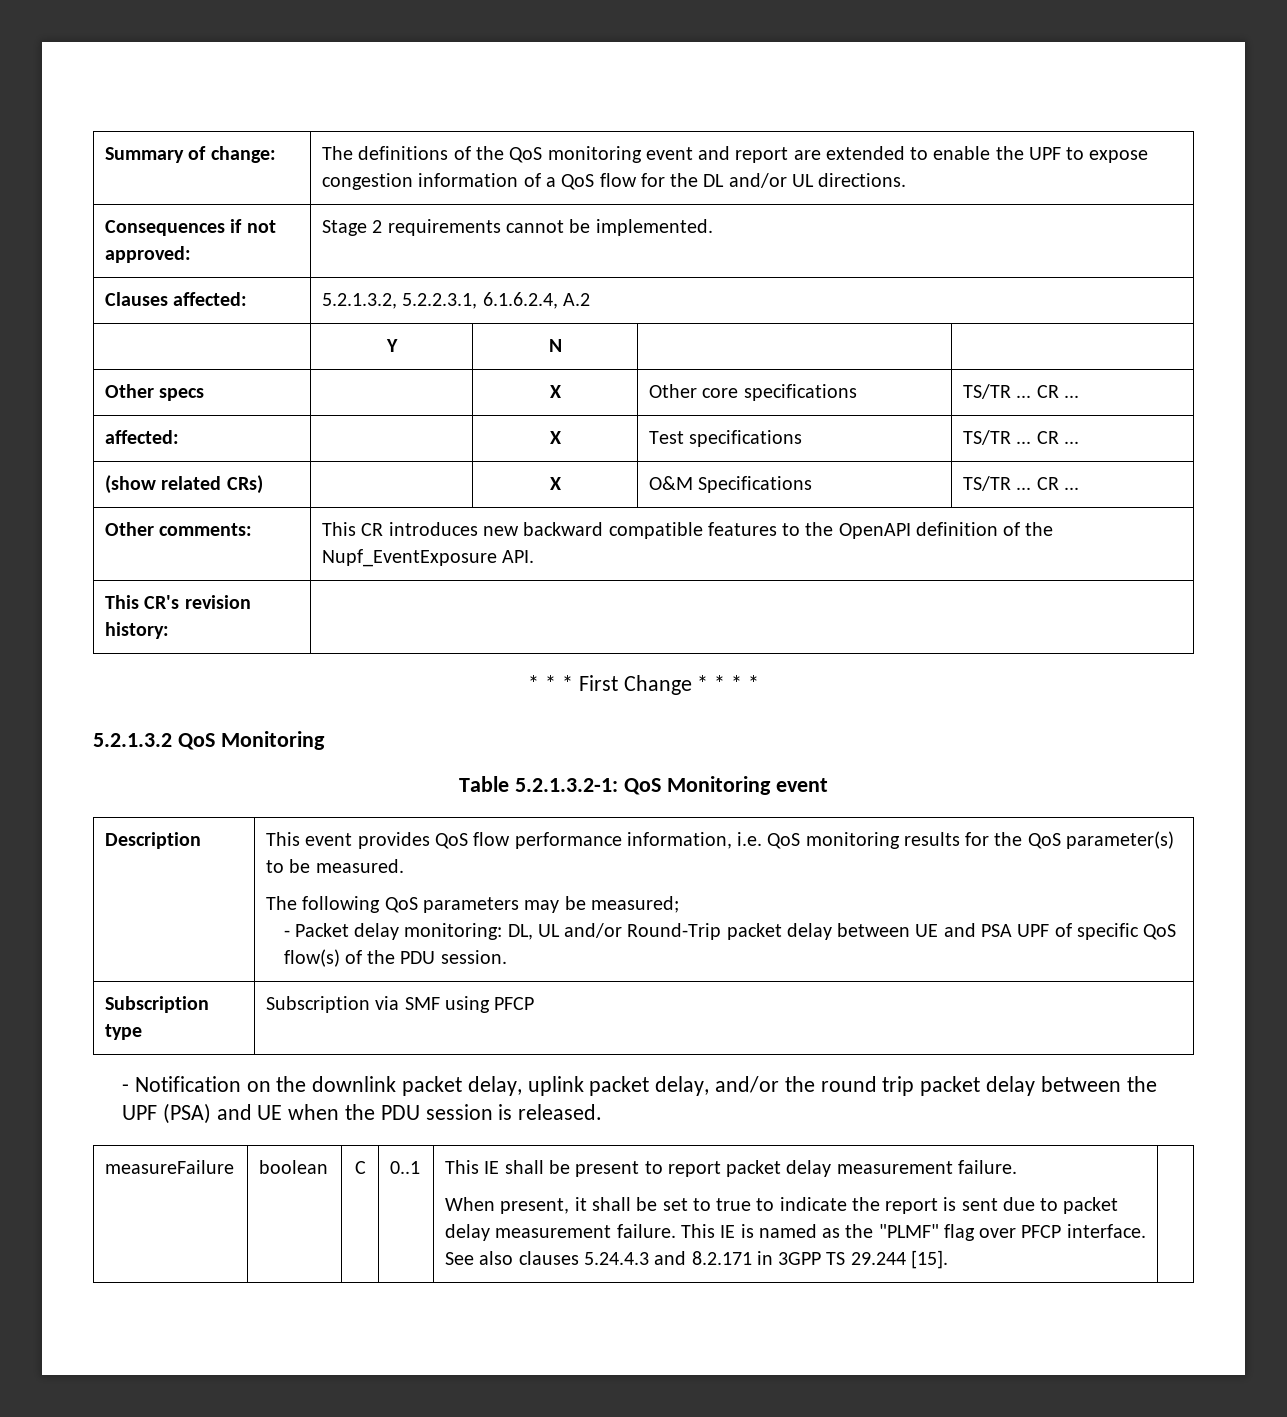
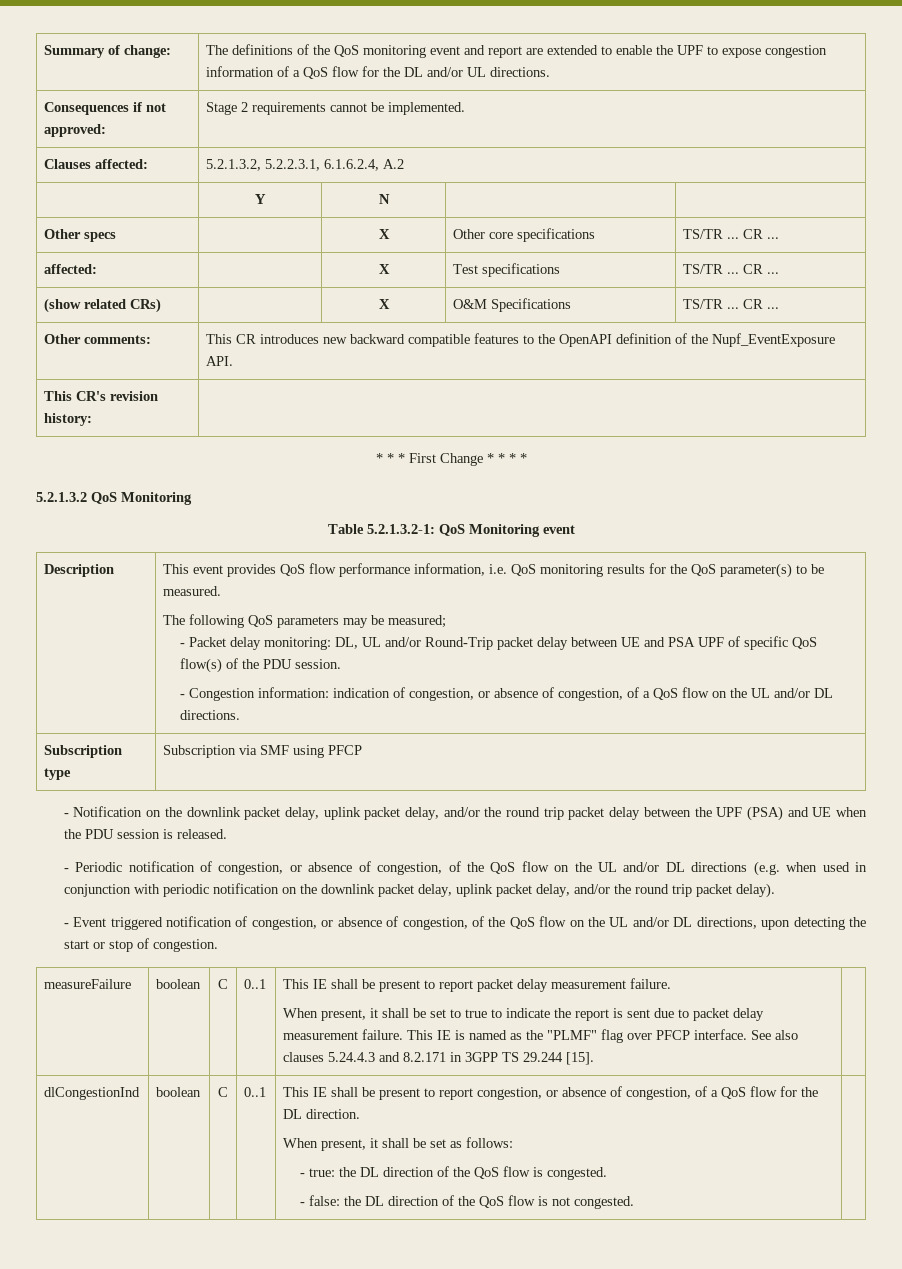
+ - Congestion information: indication of congestion, or absence of congestion, of a QoS flow on the UL and/or DL directions.
+ - Periodic notification of congestion, or absence of congestion, of the QoS flow on the UL and/or DL directions (e.g. when used in conjunction with periodic notification on the downlink packet delay, uplink packet delay, and/or the round trip packet delay).
+ - Event triggered notification of congestion, or absence of congestion, of the QoS flow on the UL and/or DL directions, upon detecting the start or stop of congestion.
+ dlCongestionInd | boolean | C | 0..1 | This IE shall be present to report congestion, or absence of congestion, of a QoS flow for the DL direction.
+ When present, it shall be set as follows:
+ - true: the DL direction of the QoS flow is congested.
+ - false: the DL direction of the QoS flow is not congested.

